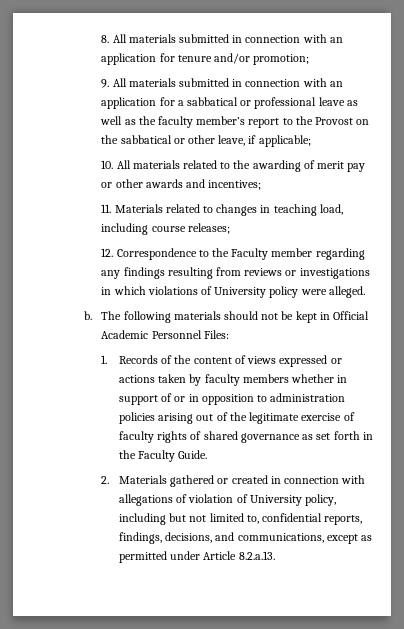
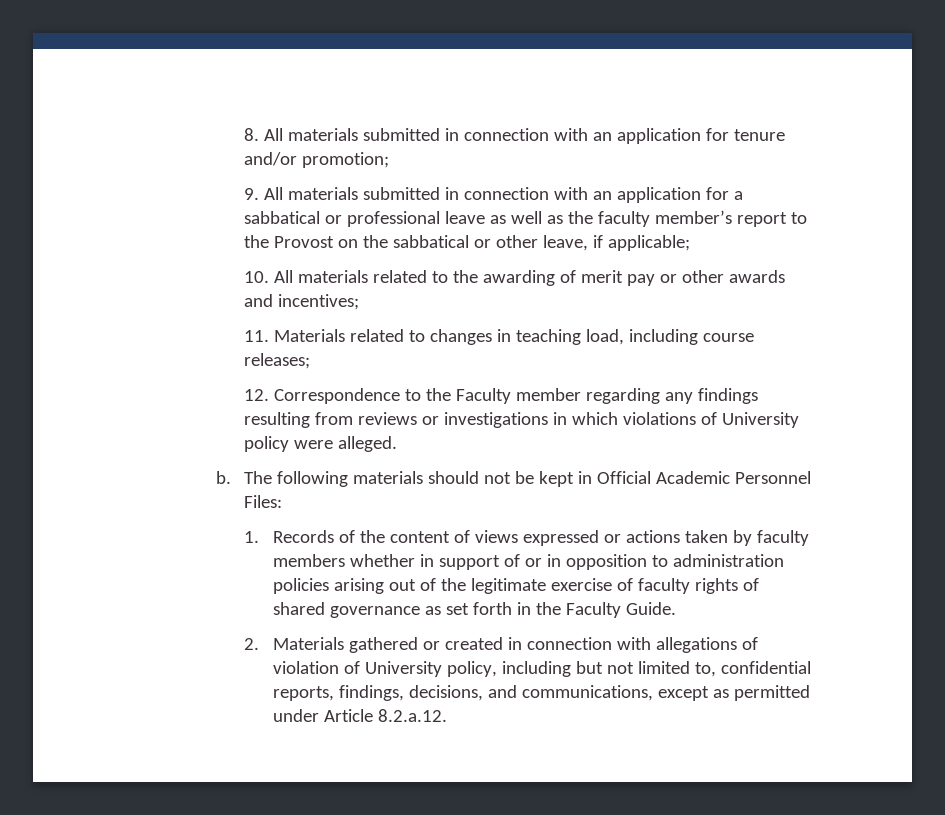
- 2. Materials gathered or created in connection with allegations of violation of University policy, including but not limited to, confidential reports, findings, decisions, and communications, except as permitted under Article 8.2.a.13.
+ 2. Materials gathered or created in connection with allegations of violation of University policy, including but not limited to, confidential reports, findings, decisions, and communications, except as permitted under Article 8.2.a.12.

